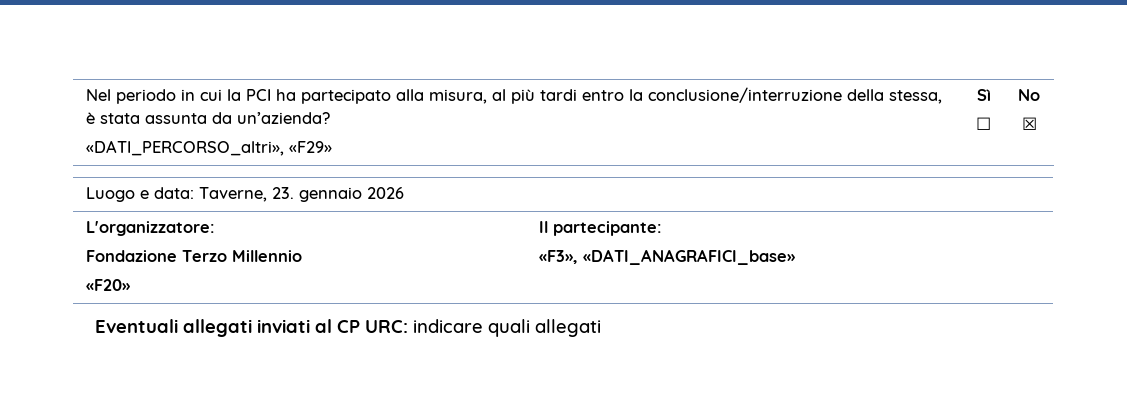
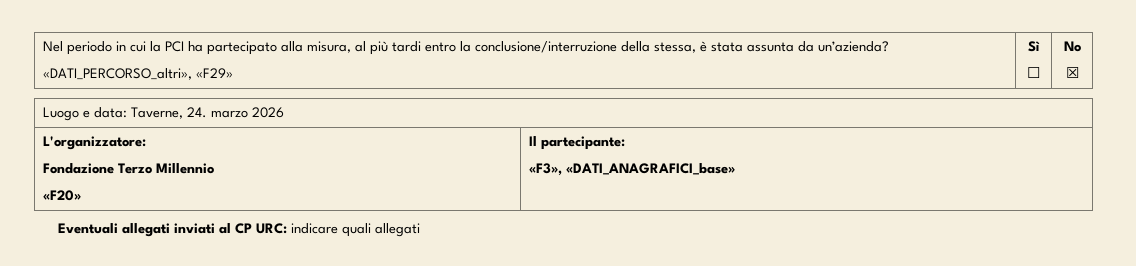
- Luogo e data: Taverne, 23. gennaio 2026
+ Luogo e data: Taverne, 24. marzo 2026

